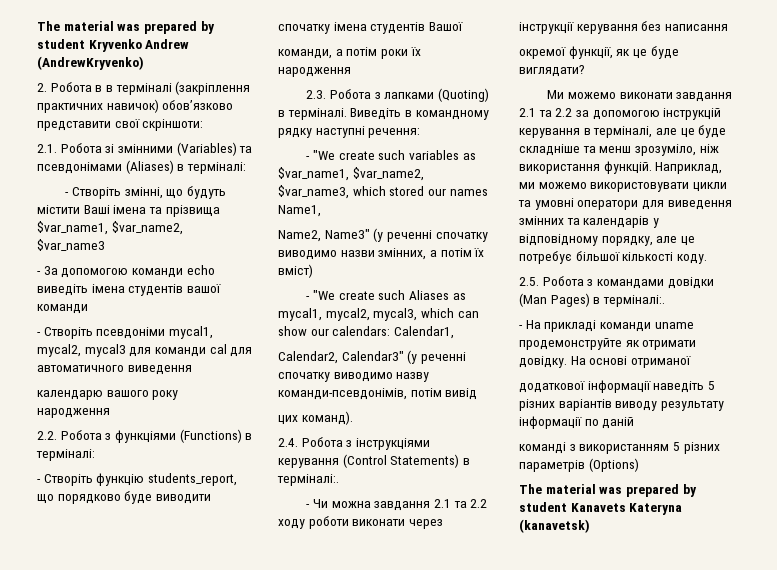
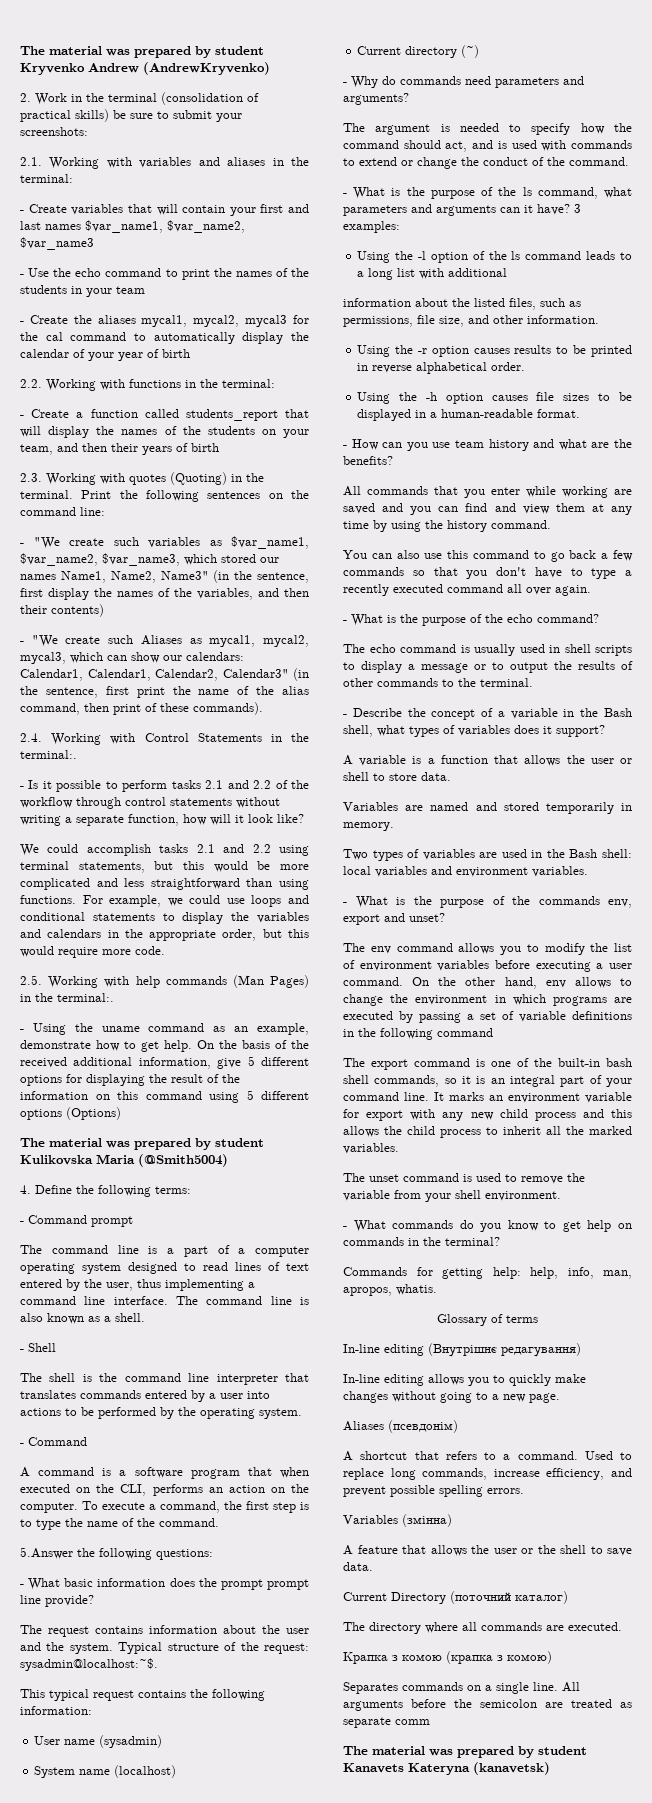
- 2. Робота в в терміналі (закріплення практичних навичок) обов’язково представити свої скріншоти:
- 2.1. Робота зі змінними (Variables) та псевдонімами (Aliases) в терміналі:
- - Створіть змінні, що будуть містити Ваші імена та прізвища $var_name1, $var_name2, $var_name3
- - За допомогою команди echo виведіть імена студентів вашої команди
- - Створіть псевдоніми mycal1, mycal2, mycal3 для команди cal для автоматичного виведення
- календарю вашого року народження
- 2.2. Робота з функціями (Functions) в терміналі:
- - Створіть функцію students_report, що порядково буде виводити спочатку імена студентів Вашої
- команди, а потім роки їх народження
- 2.3. Робота з лапками (Quoting) в терміналі. Виведіть в командному рядку наступні речення:
+ 2. Work in the terminal (consolidation of practical skills) be sure to submit your screenshots:
+ 2.1. Working with variables and aliases in the terminal:
+ - Create variables that will contain your first and last names $var_name1, $var_name2, $var_name3
+ - Use the echo command to print the names of the students in your team
+ - Create the aliases mycal1, mycal2, mycal3 for the cal command to automatically display the calendar of your year of birth
+ 2.2. Working with functions in the terminal:
+ - Create a function called students_report that will display the names of the students on your team, and then their years of birth
+ 2.3. Working with quotes (Quoting) in the terminal. Print the following sentences on the command line:
- - "We create such variables as $var_name1, $var_name2, $var_name3, which stored our names Name1,
- Name2, Name3" (у реченні спочатку виводимо назви змінних, а потім їх вміст)
+ - "We create such variables as $var_name1, $var_name2, $var_name3, which stored our names Name1, Name2, Name3" (in the sentence, first display the names of the variables, and then their contents)
- - "We create such Aliases as mycal1, mycal2, mycal3, which can show our calendars: Calendar1,
- Calendar2, Calendar3" (у реченні спочатку виводимо назву команди-псевдонімів, потім вивід
- цих команд).
- 2.4. Робота з інструкціями керування (Control Statements) в терміналі:.
- - Чи можна завдання 2.1 та 2.2 ходу роботи виконати через інструкції керування без написання
- окремої функції, як це буде виглядати?
- Ми можемо виконати завдання 2.1 та 2.2 за допомогою інструкцій керування в терміналі, але це буде складніше та менш зрозуміло, ніж використання функцій. Наприклад, ми можемо використовувати цикли та умовні оператори для виведення змінних та календарів у відповідному порядку, але це потребує більшої кількості коду.
- 2.5. Робота з командами довідки (Man Pages) в терміналі:.
- - На прикладі команди uname продемонструйте як отримати довідку. На основі отриманої
- додаткової інформації наведіть 5 різних варіантів виводу результату інформації по даній
- команді з використанням 5 різних параметрів (Options)
+ - "We create such Aliases as mycal1, mycal2, mycal3, which can show our calendars: Calendar1, Calendar1, Calendar2, Calendar3" (in the sentence, first print the name of the alias command, then print of these commands).
+ 2.4. Working with Control Statements in the terminal:.
+ - Is it possible to perform tasks 2.1 and 2.2 of the workflow through control statements without writing a separate function, how will it look like?
+ We could accomplish tasks 2.1 and 2.2 using terminal statements, but this would be more complicated and less straightforward than using functions. For example, we could use loops and conditional statements to display the variables and calendars in the appropriate order, but this would require more code.
+ 2.5. Working with help commands (Man Pages) in the terminal:.
+ - Using the uname command as an example, demonstrate how to get help. On the basis of the received additional information, give 5 different options for displaying the result of the information on this command using 5 different options (Options)
+ The material was prepared by student Kulikovska Maria (@Smith5004)
+ 4. Define the following terms:
+ - Command prompt
+ The command line is a part of a computer operating system designed to read lines of text entered by the user, thus implementing a command line interface. The command line is also known as a shell.
+ - Shell
+ The shell is the command line interpreter that translates commands entered by a user into actions to be performed by the operating system.
+ - Command
+ A command is a software program that when executed on the CLI, performs an action on the computer. To execute a command, the first step is to type the name of the command.
+ 5.Answer the following questions:
+ - What basic information does the prompt prompt line provide?
+ The request contains information about the user and the system. Typical structure of the request: sysadmin@localhost:~$.
+ This typical request contains the following information:
+ User name (sysadmin)
+ System name (localhost)
+ Current directory (~)
+ - Why do commands need parameters and arguments?
+ The argument is needed to specify how the command should act, and is used with commands to extend or change the conduct of the command.
+ - What is the purpose of the ls command, what parameters and arguments can it have? 3 examples:
+ Using the -l option of the ls command leads to a long list with additional
+ information about the listed files, such as permissions, file size, and other information.
+ Using the -r option causes results to be printed in reverse alphabetical order.
+ Using the -h option causes file sizes to be displayed in a human-readable format.
+ - How can you use team history and what are the benefits?
+ All commands that you enter while working are saved and you can find and view them at any time by using the history command.
+ You can also use this command to go back a few commands so that you don't have to type a recently executed command all over again.
+ - What is the purpose of the echo command?
+ The echo command is usually used in shell scripts to display a message or to output the results of other commands to the terminal.
+ - Describe the concept of a variable in the Bash shell, what types of variables does it support?
+ A variable is a function that allows the user or shell to store data.
+ Variables are named and stored temporarily in memory.
+ Two types of variables are used in the Bash shell: local variables and environment variables.
+ - What is the purpose of the commands env, export and unset?
+ The env command allows you to modify the list of environment variables before executing a user command. On the other hand, env allows to change the environment in which programs are executed by passing a set of variable definitions in the following command
+ The export command is one of the built-in bash shell commands, so it is an integral part of your command line. It marks an environment variable for export with any new child process and this allows the child process to inherit all the marked variables.
+ The unset command is used to remove the variable from your shell environment.
+ - What commands do you know to get help on commands in the terminal?
+ Commands for getting help: help, info, man, apropos, whatis.
+ Glossary of terms
+ In-line editing (Внутрішнє редагування)
+ In-line editing allows you to quickly make changes without going to a new page.
+ Aliases (псевдонім)
+ A shortcut that refers to a command. Used to replace long commands, increase efficiency, and prevent possible spelling errors.
+ Variables (змінна)
+ A feature that allows the user or the shell to save data.
+ Current Directory (поточний каталог)
+ The directory where all commands are executed.
+ Крапка з комою (крапка з комою)
+ Separates commands on a single line. All arguments before the semicolon are treated as separate comm

